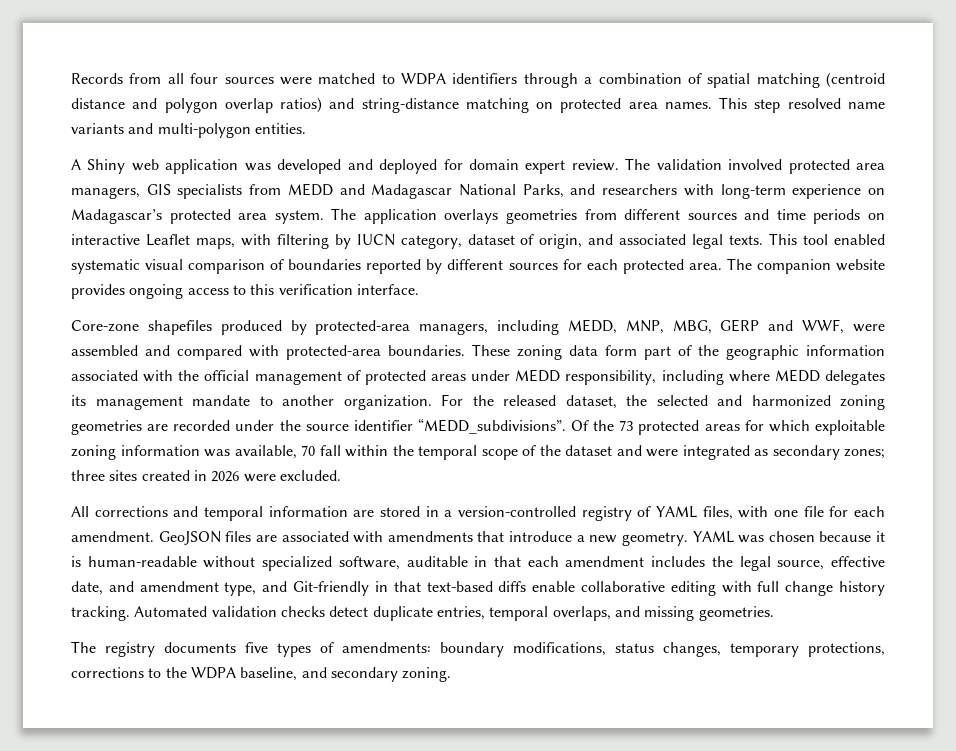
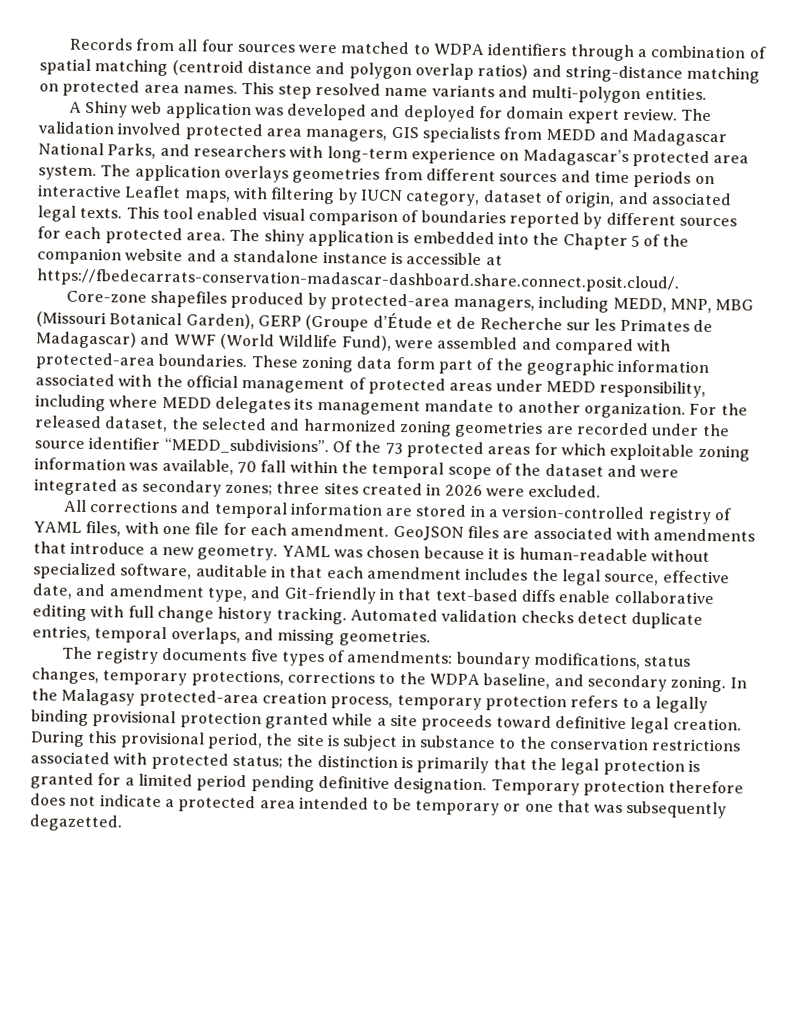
- This tool enabled systematic visual comparison of boundaries reported by different sources for each protected area.
+ This tool enabled visual comparison of boundaries reported by different sources for each protected area.
- The companion website provides ongoing access to this verification interface.
+ The shiny application is embedded into the Chapter 5 of the companion website and a standalone instance is accessible at https://fbedecarrats-conservation-madascar-dashboard.share.connect.posit.cloud/.
- Core-zone shapefiles produced by protected-area managers, including MEDD, MNP, MBG, GERP and WWF, were assembled and compared with protected-area boundaries.
+ Core-zone shapefiles produced by protected-area managers, including MEDD, MNP, MBG (Missouri Botanical Garden), GERP (Groupe d’Étude et de Recherche sur les Primates de Madagascar) and WWF (World Wildlife Fund), were assembled and compared with protected-area boundaries.
+ In the Malagasy protected-area creation process, temporary protection refers to a legally binding provisional protection granted while a site proceeds toward definitive legal creation. During this provisional period, the site is subject in substance to the conservation restrictions associated with protected status; the distinction is primarily that the legal protection is granted for a limited period pending definitive designation. Temporary protection therefore does not indicate a protected area intended to be temporary or one that was subsequently degazetted.

